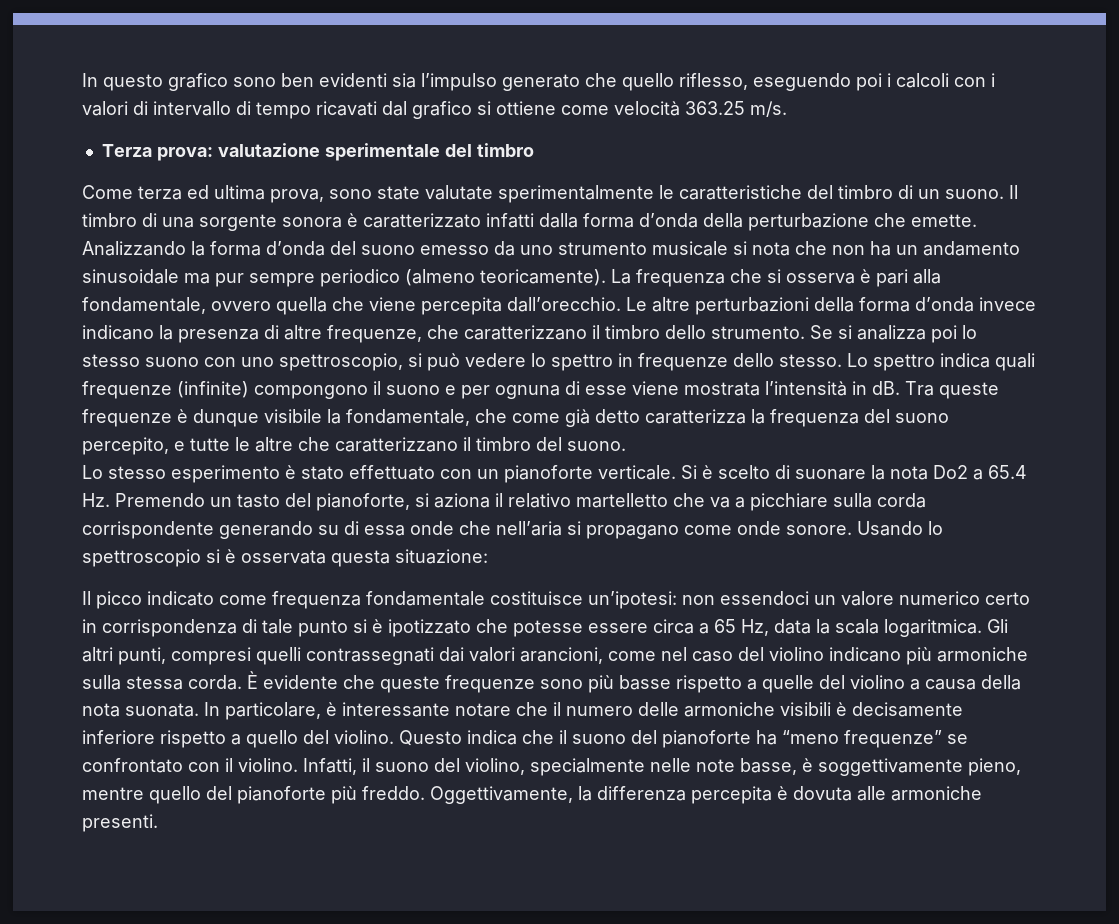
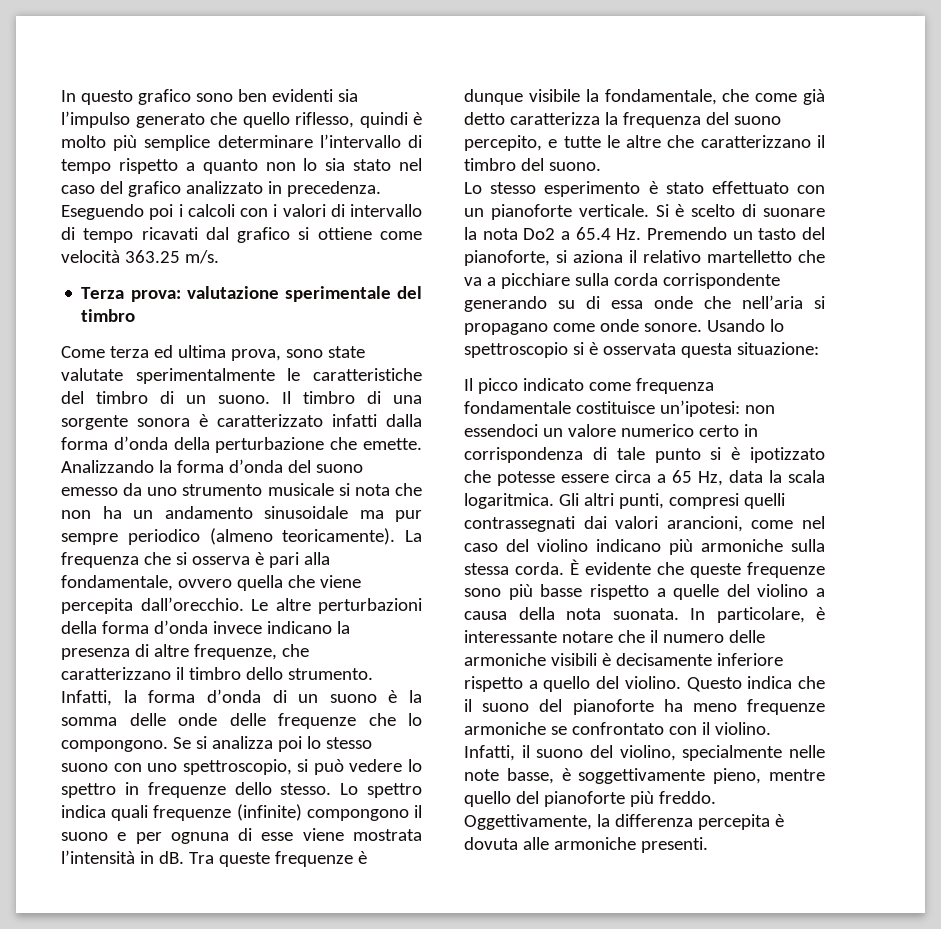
- In questo grafico sono ben evidenti sia l’impulso generato che quello riflesso, eseguendo poi i calcoli con i valori di intervallo di tempo ricavati dal grafico si ottiene come velocità 363.25 m/s.
+ In questo grafico sono ben evidenti sia l’impulso generato che quello riflesso, quindi è molto più semplice determinare l’intervallo di tempo rispetto a quanto non lo sia stato nel caso del grafico analizzato in precedenza. Eseguendo poi i calcoli con i valori di intervallo di tempo ricavati dal grafico si ottiene come velocità 363.25 m/s.
+ Infatti, la forma d’onda di un suono è la somma delle onde delle frequenze che lo compongono.
- Questo indica che il suono del pianoforte ha “meno frequenze” se confrontato con il violino.
+ Questo indica che il suono del pianoforte ha meno frequenze armoniche se confrontato con il violino.

